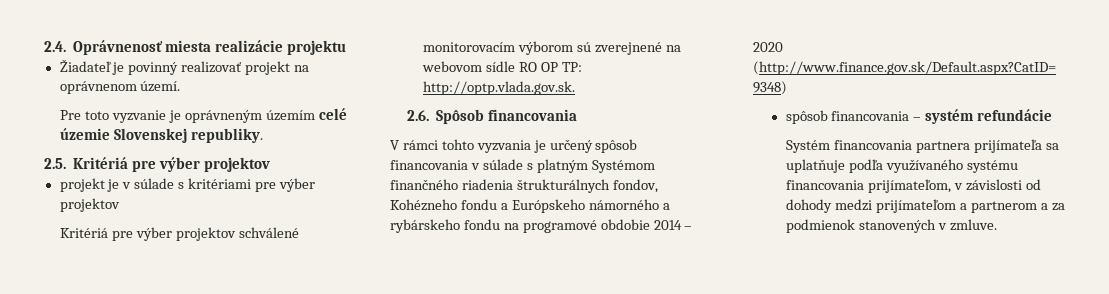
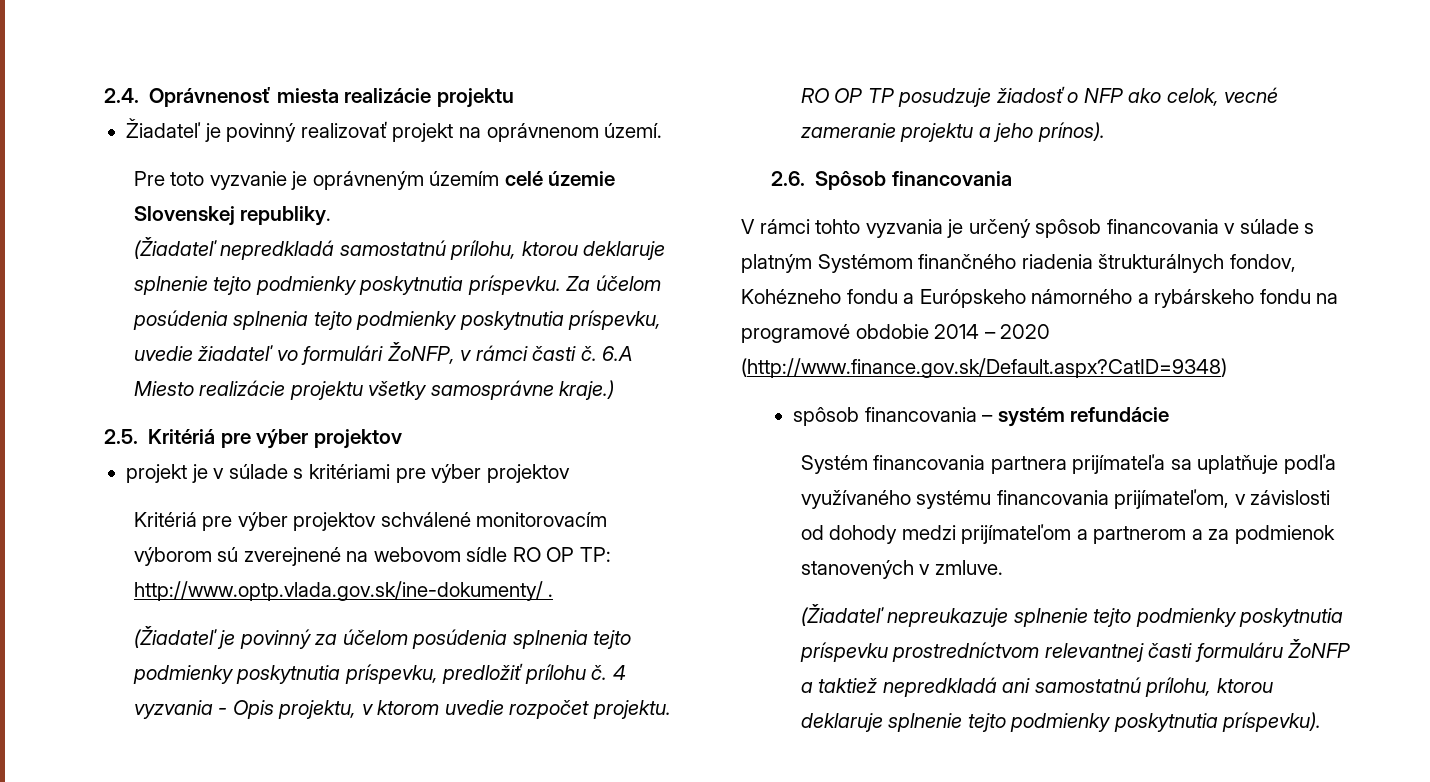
+ (Žiadateľ nepredkladá samostatnú prílohu, ktorou deklaruje splnenie tejto podmienky poskytnutia príspevku. Za účelom posúdenia splnenia tejto podmienky poskytnutia príspevku, uvedie žiadateľ vo formulári ŽoNFP, v rámci časti č. 6.A Miesto realizácie projektu všetky samosprávne kraje.)
- Kritériá pre výber projektov schválené monitorovacím výborom sú zverejnené na webovom sídle RO OP TP: http://optp.vlada.gov.sk.
+ Kritériá pre výber projektov schválené monitorovacím výborom sú zverejnené na webovom sídle RO OP TP: http://www.optp.vlada.gov.sk/ine-dokumenty/ .
+ (Žiadateľ je povinný za účelom posúdenia splnenia tejto podmienky poskytnutia príspevku, predložiť prílohu č. 4 vyzvania - Opis projektu, v ktorom uvedie rozpočet projektu. RO OP TP posudzuje žiadosť o NFP ako celok, vecné zameranie projektu a jeho prínos).
+ (Žiadateľ nepreukazuje splnenie tejto podmienky poskytnutia príspevku prostredníctvom relevantnej časti formuláru ŽoNFP a taktiež nepredkladá ani samostatnú prílohu, ktorou deklaruje splnenie tejto podmienky poskytnutia príspevku).

